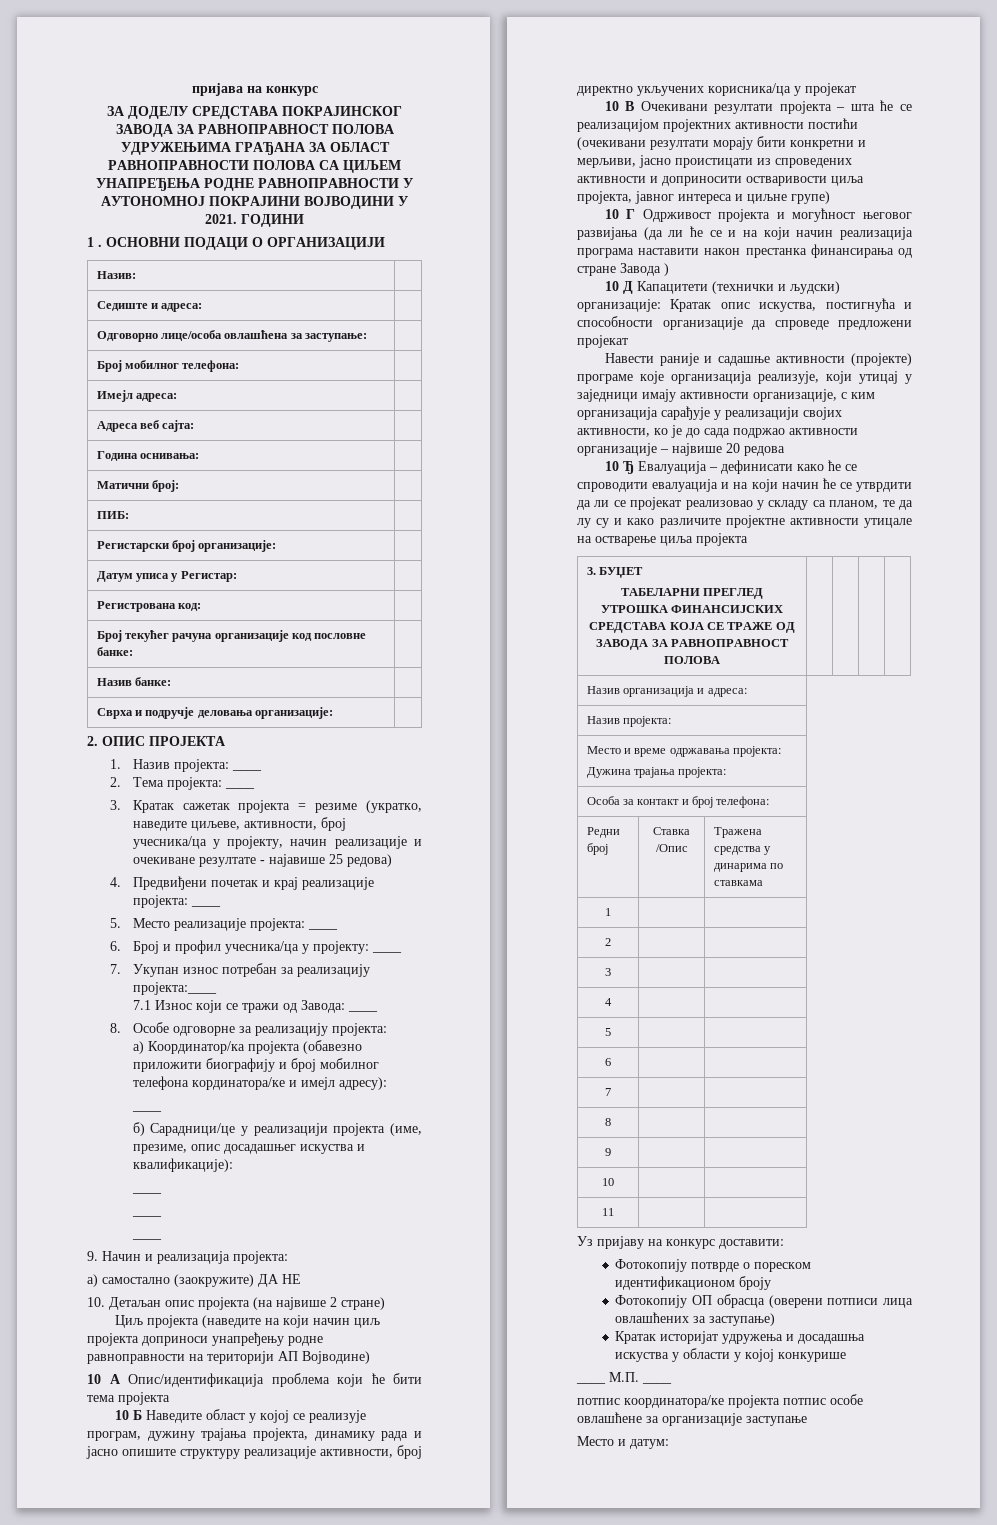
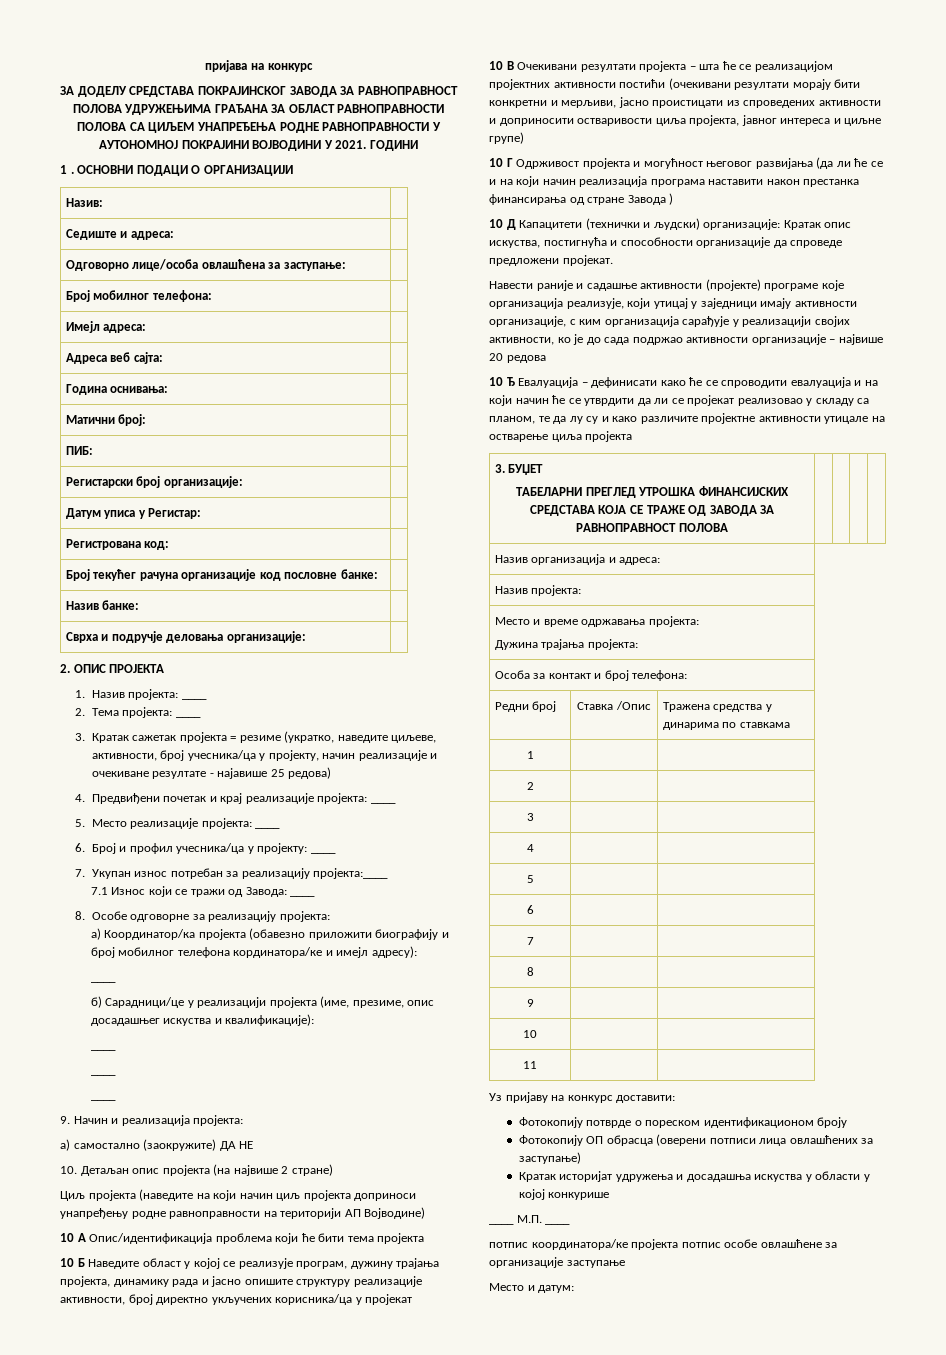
- 10 Д Капацитети (технички и људски) организације: Кратак опис искуства, постигнућа и способности организације да спроведе предложени пројекат
+ 10 Д Капацитети (технички и људски) организације: Кратак опис искуства, постигнућа и способности организације да спроведе предложени пројекат.

